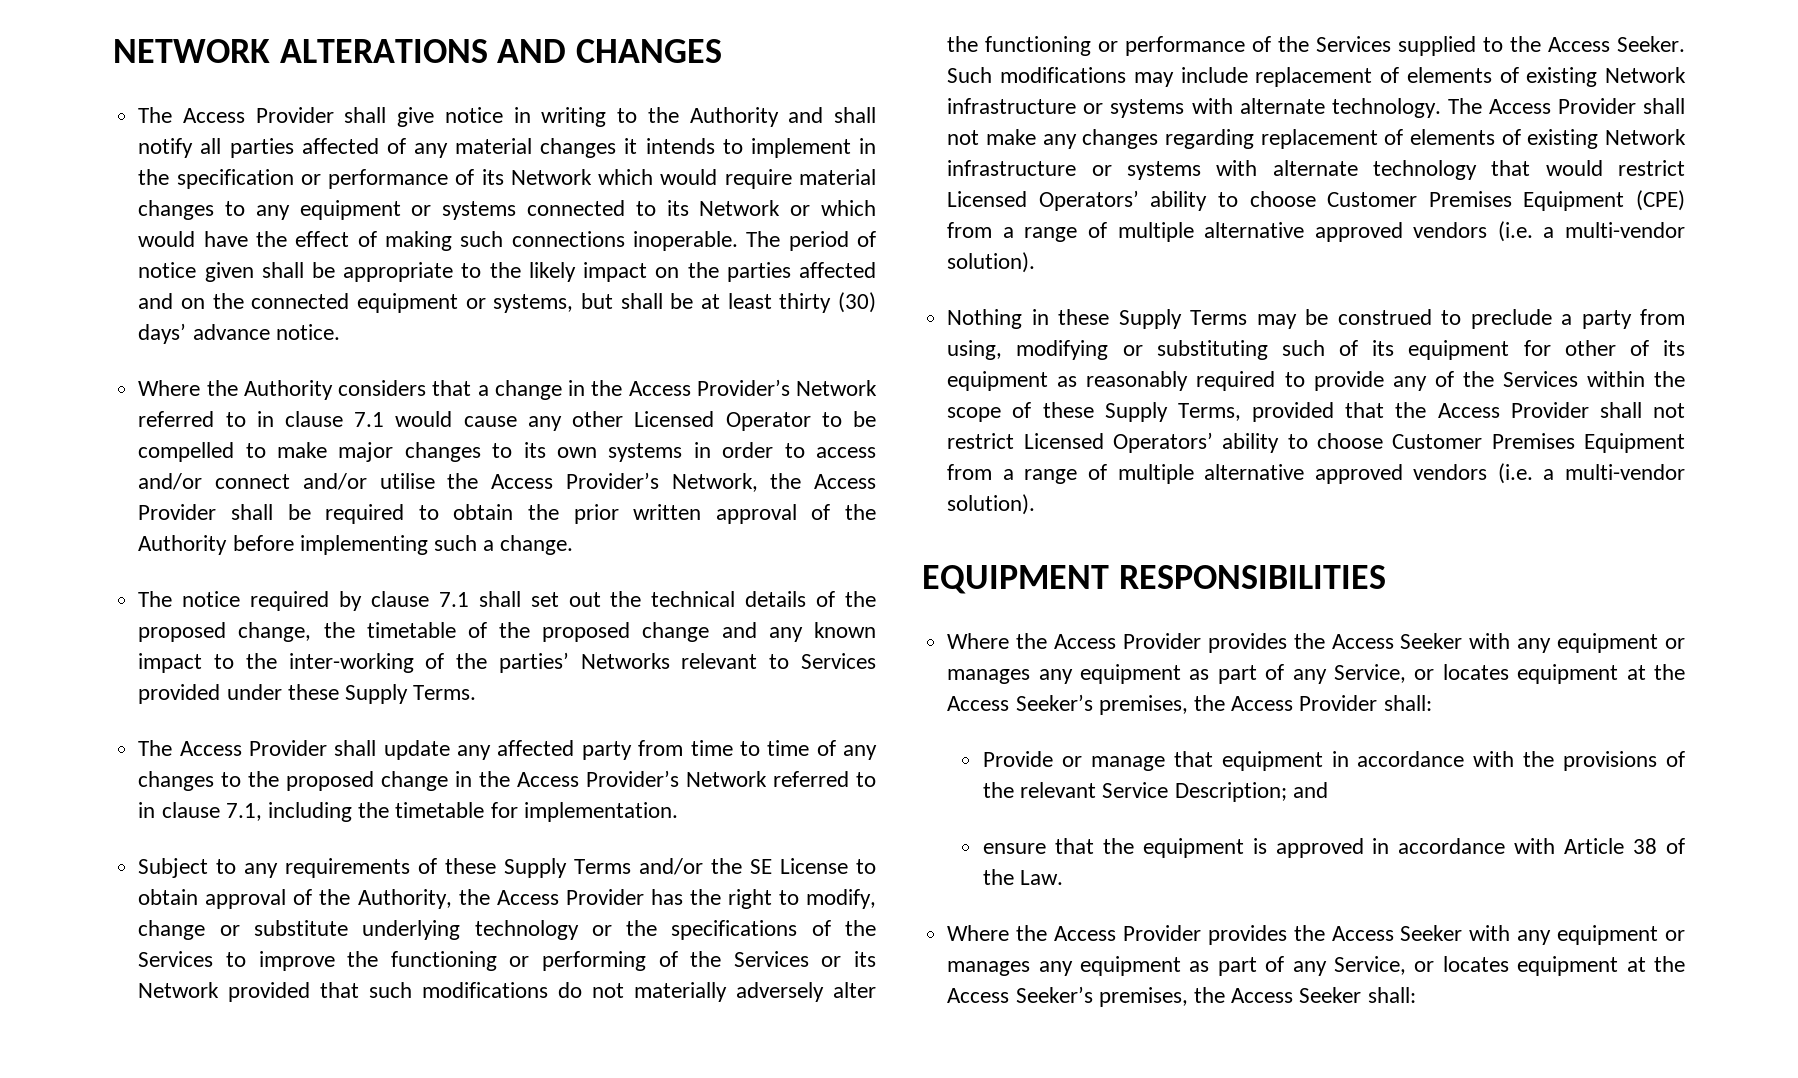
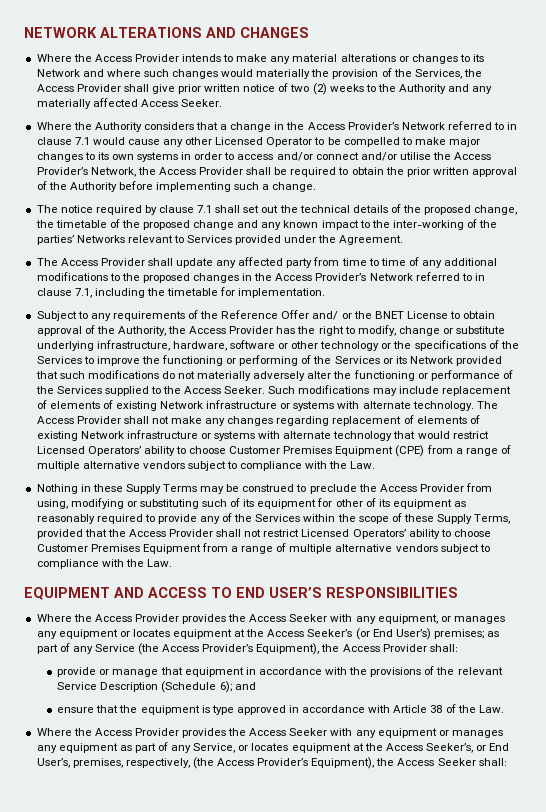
- The Access Provider shall give notice in writing to the Authority and shall notify all parties affected of any material changes it intends to implement in the specification or performance of its Network which would require material changes to any equipment or systems connected to its Network or which would have the effect of making such connections inoperable. The period of notice given shall be appropriate to the likely impact on the parties affected and on the connected equipment or systems, but shall be at least thirty (30) days’ advance notice.
+ Where the Access Provider intends to make any material alterations or changes to its Network and where such changes would materially the provision of the Services, the Access Provider shall give prior written notice of two (2) weeks to the Authority and any materially affected Access Seeker.
- The notice required by clause 7.1 shall set out the technical details of the proposed change, the timetable of the proposed change and any known impact to the inter-working of the parties’ Networks relevant to Services provided under these Supply Terms.
+ The notice required by clause 7.1 shall set out the technical details of the proposed change, the timetable of the proposed change and any known impact to the inter-working of the parties’ Networks relevant to Services provided under the Agreement.
- The Access Provider shall update any affected party from time to time of any changes to the proposed change in the Access Provider’s Network referred to in clause 7.1, including the timetable for implementation.
+ The Access Provider shall update any affected party from time to time of any additional modifications to the proposed changes in the Access Provider’s Network referred to in clause 7.1, including the timetable for implementation.
- Subject to any requirements of these Supply Terms and/or the SE License to obtain approval of the Authority, the Access Provider has the right to modify, change or substitute underlying technology or the specifications of the Services to improve the functioning or performing of the Services or its Network provided that such modifications do not materially adversely alter the functioning or performance of the Services supplied to the Access Seeker.
+ Subject to any requirements of the Reference Offer and/ or the BNET License to obtain approval of the Authority, the Access Provider has the right to modify, change or substitute underlying infrastructure, hardware, software or other technology or the specifications of the Services to improve the functioning or performing of the Services or its Network provided that such modifications do not materially adversely alter the functioning or performance of the Services supplied to the Access Seeker.
- The Access Provider shall not make any changes regarding replacement of elements of existing Network infrastructure or systems with alternate technology that would restrict Licensed Operators’ ability to choose Customer Premises Equipment (CPE) from a range of multiple alternative approved vendors (i.e. a multi-vendor solution).
+ The Access Provider shall not make any changes regarding replacement of elements of existing Network infrastructure or systems with alternate technology that would restrict Licensed Operators’ ability to choose Customer Premises Equipment (CPE) from a range of multiple alternative vendors subject to compliance with the Law.
- Nothing in these Supply Terms may be construed to preclude a party from using, modifying or substituting such of its equipment for other of its equipment as reasonably required to provide any of the Services within the scope of these Supply Terms, provided that the Access Provider shall not restrict Licensed Operators’ ability to choose Customer Premises Equipment from a range of multiple alternative approved vendors (i.e. a multi-vendor solution).
- EQUIPMENT RESPONSIBILITIES
+ Nothing in these Supply Terms may be construed to preclude the Access Provider from using, modifying or substituting such of its equipment for other of its equipment as reasonably required to provide any of the Services within the scope of these Supply Terms, provided that the Access Provider shall not restrict Licensed Operators’ ability to choose Customer Premises Equipment from a range of multiple alternative vendors subject to compliance with the Law.
+ EQUIPMENT AND ACCESS TO END USER’S RESPONSIBILITIES
- Where the Access Provider provides the Access Seeker with any equipment or manages any equipment as part of any Service, or locates equipment at the Access Seeker’s premises, the Access Provider shall:
+ Where the Access Provider provides the Access Seeker with any equipment, or manages any equipment or locates equipment at the Access Seeker’s (or End User’s) premises; as part of any Service (the Access Provider’s Equipment), the Access Provider shall:
- Provide or manage that equipment in accordance with the provisions of the relevant Service Description; and
+ provide or manage that equipment in accordance with the provisions of the relevant Service Description (Schedule 6); and
- ensure that the equipment is approved in accordance with Article 38 of the Law.
+ ensure that the equipment is type approved in accordance with Article 38 of the Law.
- Where the Access Provider provides the Access Seeker with any equipment or manages any equipment as part of any Service, or locates equipment at the Access Seeker’s premises, the Access Seeker shall:
+ Where the Access Provider provides the Access Seeker with any equipment or manages any equipment as part of any Service, or locates equipment at the Access Seeker’s, or End User’s, premises, respectively, (the Access Provider’s Equipment), the Access Seeker shall:

